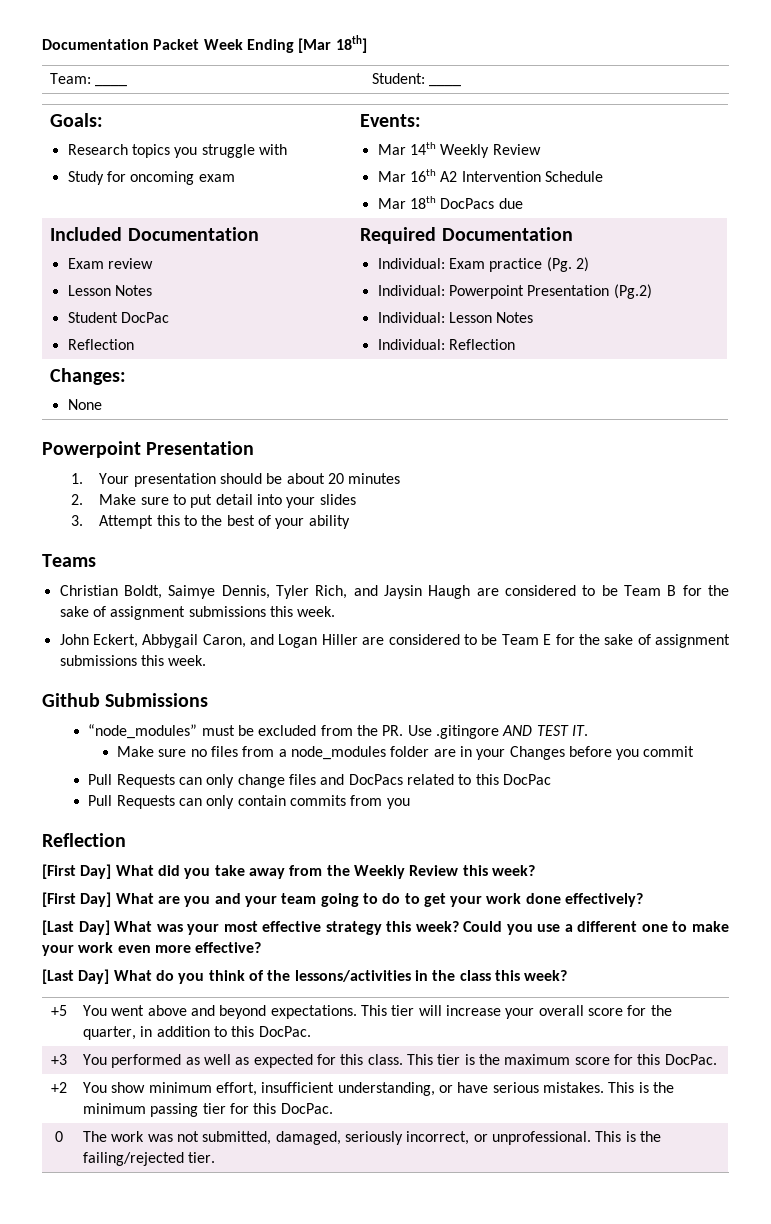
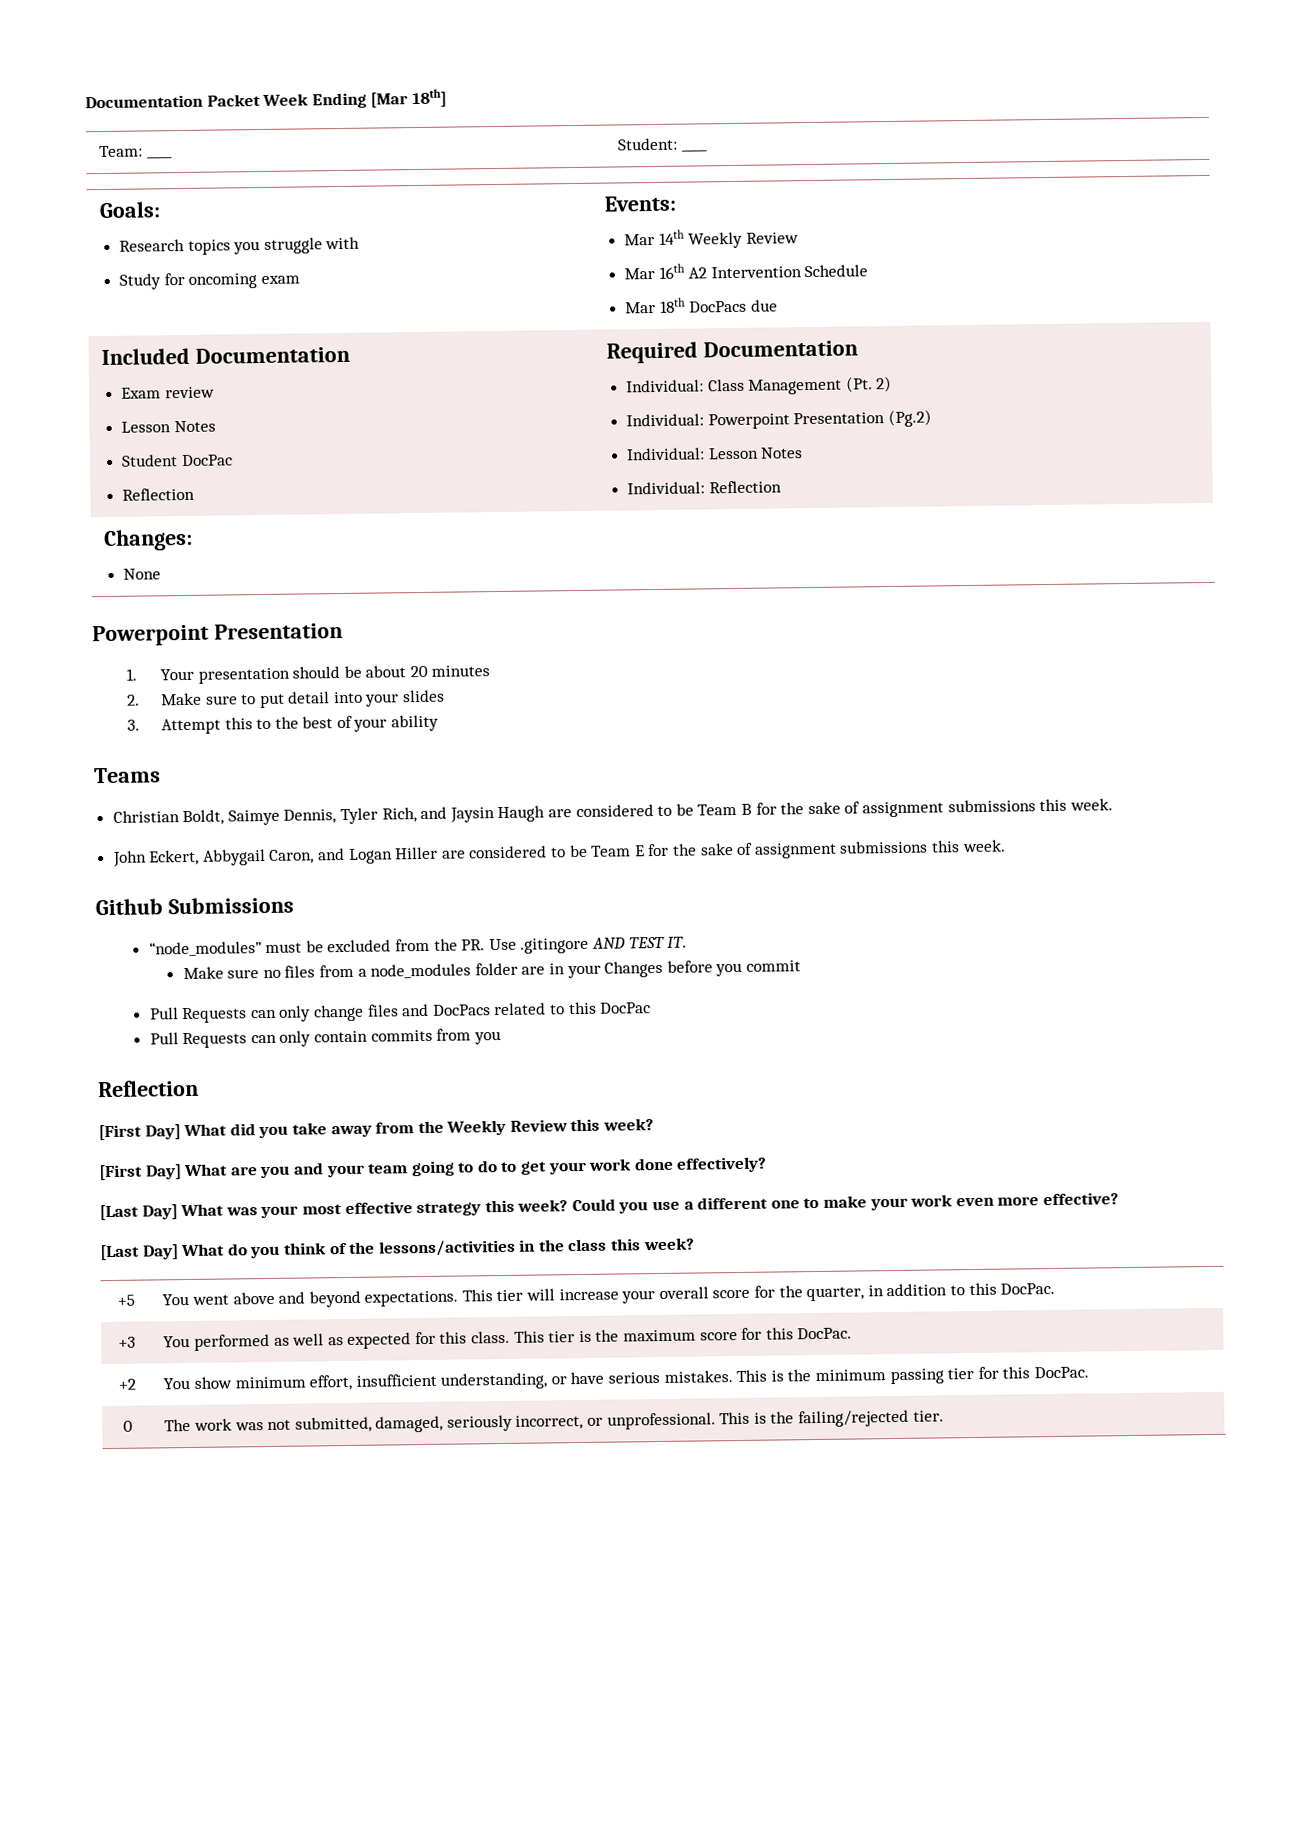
  Included Documentation
  Exam review
  Lesson Notes
  Student DocPac
  Reflection | Required Documentation
- Individual: Exam practice (Pg. 2)
+ Individual: Class Management (Pt. 2)

